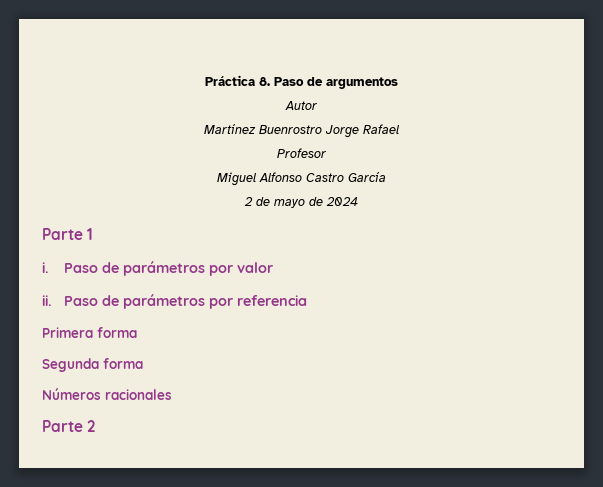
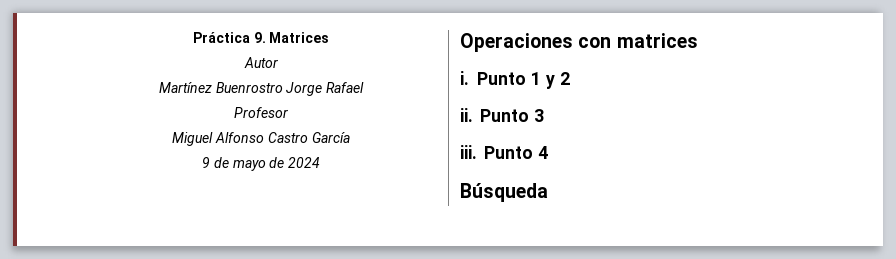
- Práctica 8. Paso de argumentos
+ Práctica 9. Matrices
- 2 de mayo de 2024
+ 9 de mayo de 2024
- Parte 1
- i. Paso de parámetros por valor
- ii. Paso de parámetros por referencia
- Primera forma
- Segunda forma
- Números racionales
- Parte 2
+ Operaciones con matrices
+ i. Punto 1 y 2
+ ii. Punto 3
+ iii. Punto 4
+ Búsqueda

